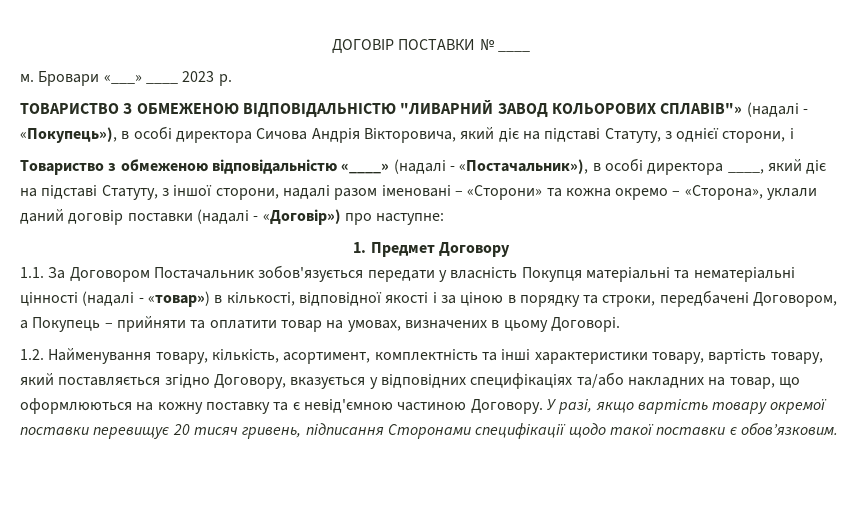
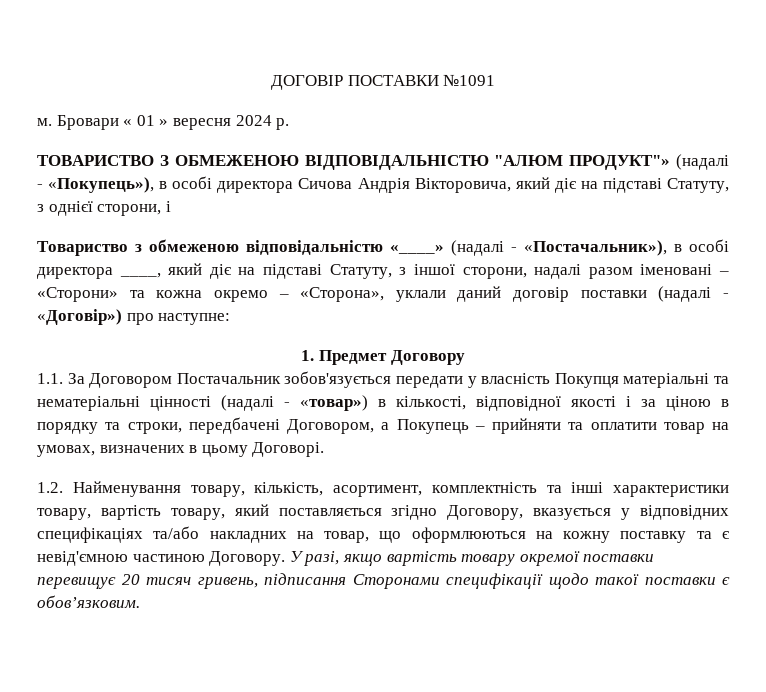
- ДОГОВІР ПОСТАВКИ № ____
+ ДОГОВІР ПОСТАВКИ №1091
- Бровари «___» ____ 2023 р.
+ Бровари « 01 » вересня 2024 р.
- ТОВАРИСТВО З ОБМЕЖЕНОЮ ВІДПОВІДАЛЬНІСТЮ "ЛИВАРНИЙ ЗАВОД КОЛЬОРОВИХ СПЛАВІВ"» (надалі - «Покупець»), в особі директора Сичова Андрія Вікторовича, який діє на підставі Статуту, з однієї сторони, і
+ ТОВАРИСТВО З ОБМЕЖЕНОЮ ВІДПОВІДАЛЬНІСТЮ "АЛЮМ ПРОДУКТ"» (надалі - «Покупець»), в особі директора Сичова Андрія Вікторовича, який діє на підставі Статуту, з однієї сторони, і

